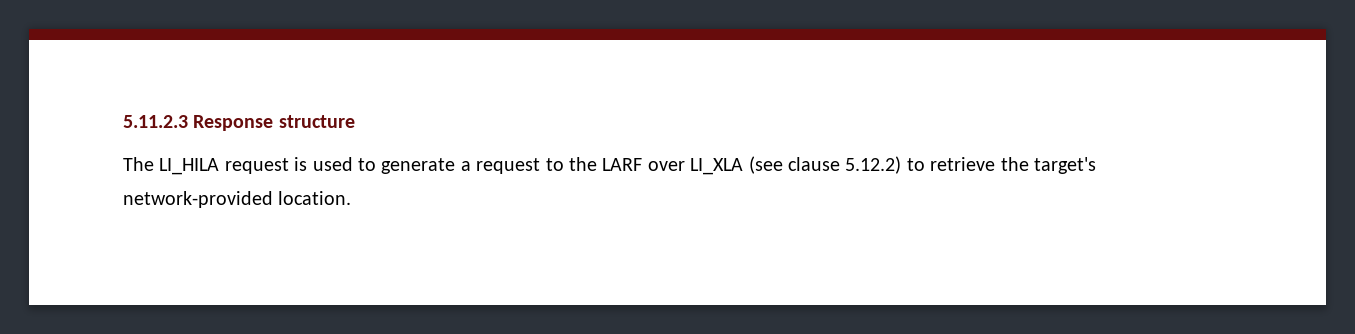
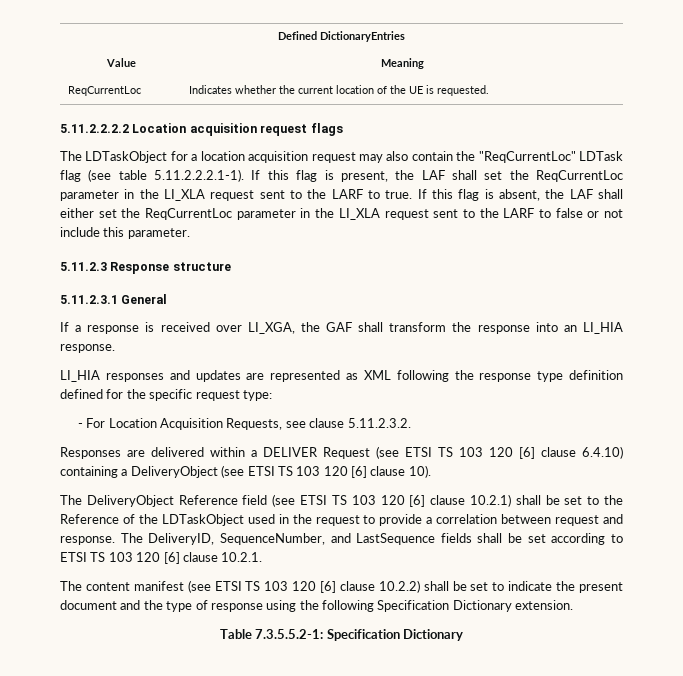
+ Defined DictionaryEntries
+ Value | Meaning
+ ReqCurrentLoc | Indicates whether the current location of the UE is requested.
+ 5.11.2.2.2.2 Location acquisition request flags
+ The LDTaskObject for a location acquisition request may also contain the "ReqCurrentLoc" LDTask flag (see table 5.11.2.2.2.1-1). If this flag is present, the LAF shall set the ReqCurrentLoc parameter in the LI_XLA request sent to the LARF to true. If this flag is absent, the LAF shall either set the ReqCurrentLoc parameter in the LI_XLA request sent to the LARF to false or not include this parameter.
  5.11.2.3 Response structure
- The LI_HILA request is used to generate a request to the LARF over LI_XLA (see clause 5.12.2) to retrieve the target's network-provided location.
+ 5.11.2.3.1 General
+ If a response is received over LI_XGA, the GAF shall transform the response into an LI_HIA response.
+ LI_HIA responses and updates are represented as XML following the response type definition defined for the specific request type:
+ - For Location Acquisition Requests, see clause 5.11.2.3.2.
+ Responses are delivered within a DELIVER Request (see ETSI TS 103 120 [6] clause 6.4.10) containing a DeliveryObject (see ETSI TS 103 120 [6] clause 10).
+ The DeliveryObject Reference field (see ETSI TS 103 120 [6] clause 10.2.1) shall be set to the Reference of the LDTaskObject used in the request to provide a correlation between request and response. The DeliveryID, SequenceNumber, and LastSequence fields shall be set according to ETSI TS 103 120 [6] clause 10.2.1.
+ The content manifest (see ETSI TS 103 120 [6] clause 10.2.2) shall be set to indicate the present document and the type of response using the following Specification Dictionary extension.
+ Table 7.3.5.5.2-1: Specification Dictionary

